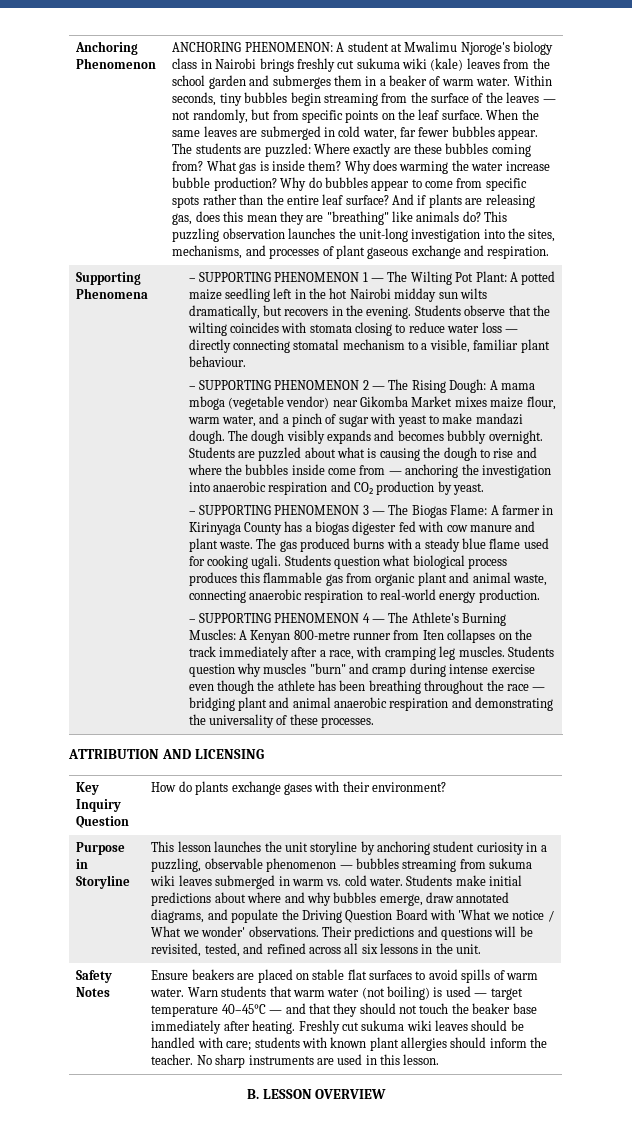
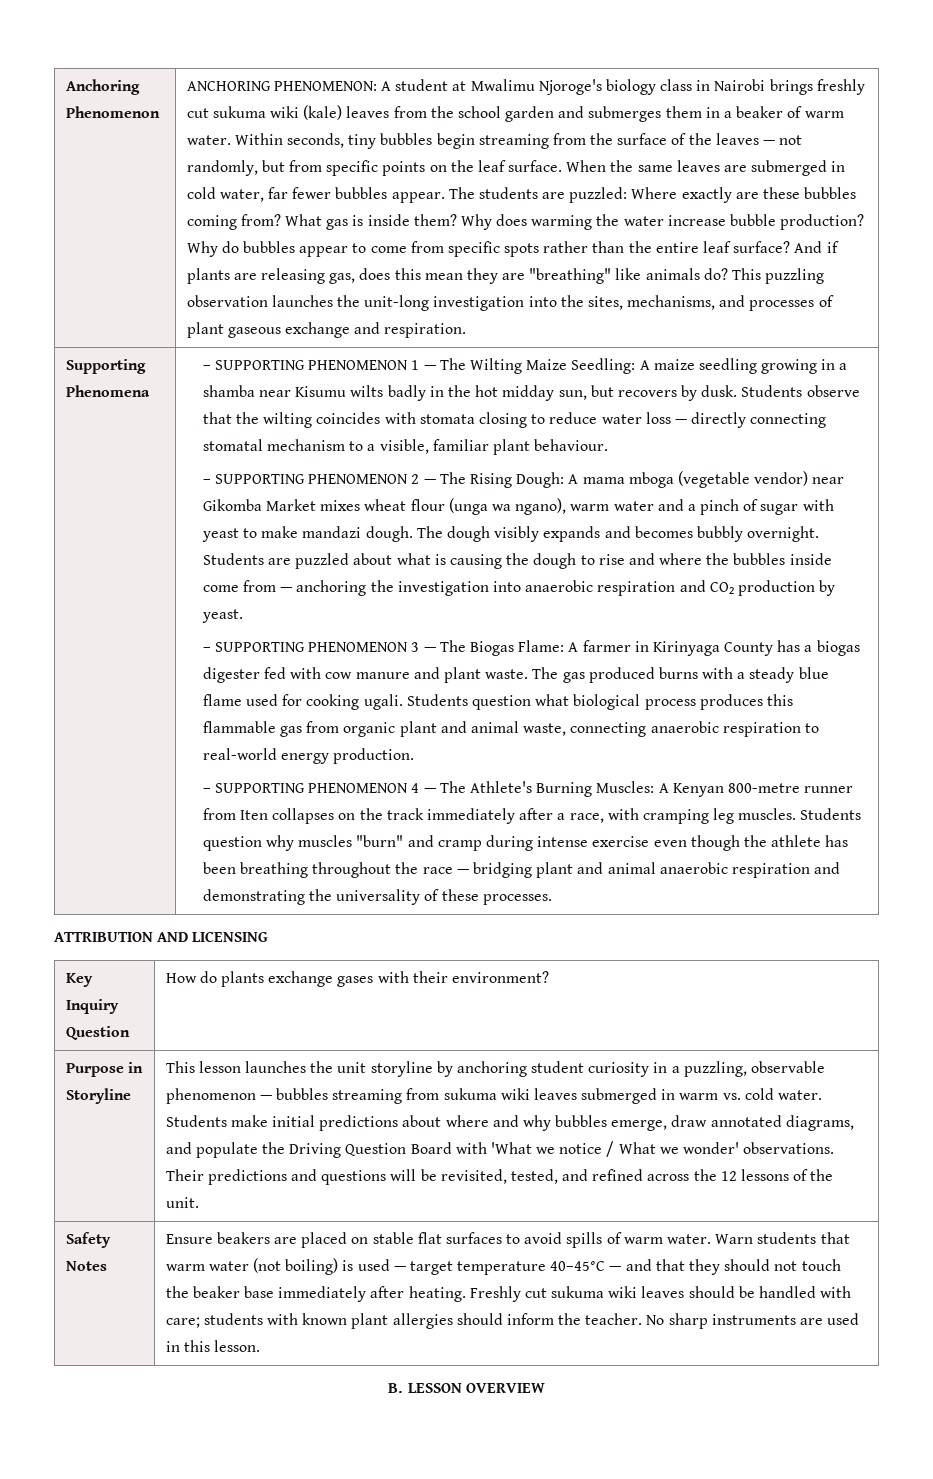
- – SUPPORTING PHENOMENON 1 — The Wilting Pot Plant: A potted maize seedling left in the hot Nairobi midday sun wilts dramatically, but recovers in the evening.
+ – SUPPORTING PHENOMENON 1 — The Wilting Maize Seedling: A maize seedling growing in a shamba near Kisumu wilts badly in the hot midday sun, but recovers by dusk.
- – SUPPORTING PHENOMENON 2 — The Rising Dough: A mama mboga (vegetable vendor) near Gikomba Market mixes maize flour, warm water, and a pinch of sugar with yeast to make mandazi dough.
+ – SUPPORTING PHENOMENON 2 — The Rising Dough: A mama mboga (vegetable vendor) near Gikomba Market mixes wheat flour (unga wa ngano), warm water and a pinch of sugar with yeast to make mandazi dough.
- Their predictions and questions will be revisited, tested, and refined across all six lessons in the unit.
+ Their predictions and questions will be revisited, tested, and refined across the 12 lessons of the unit.

